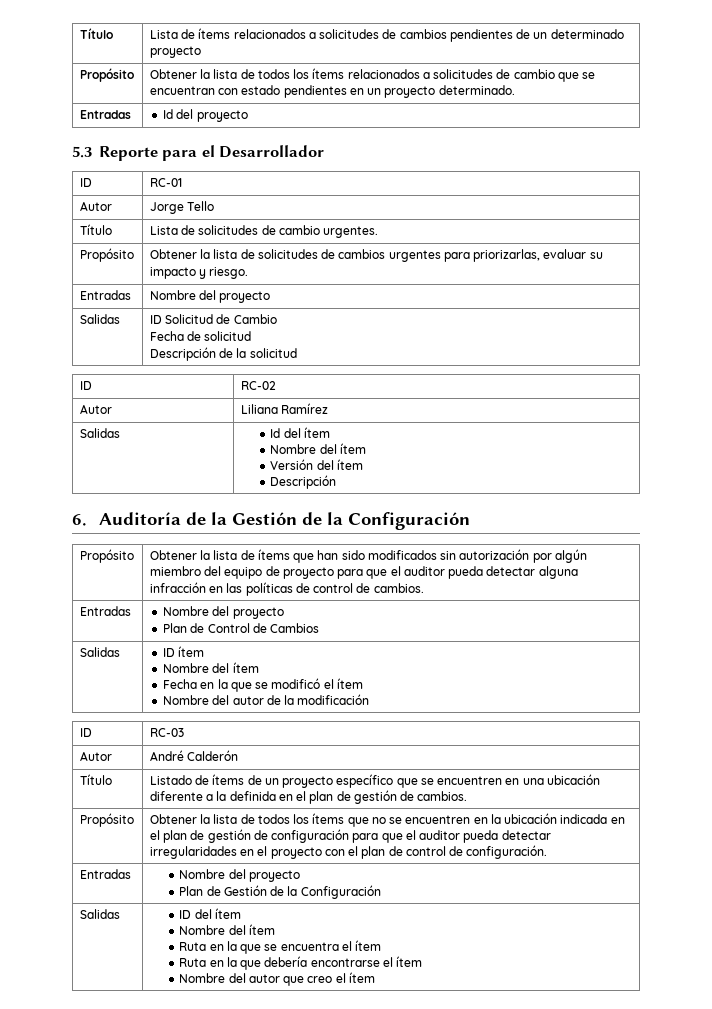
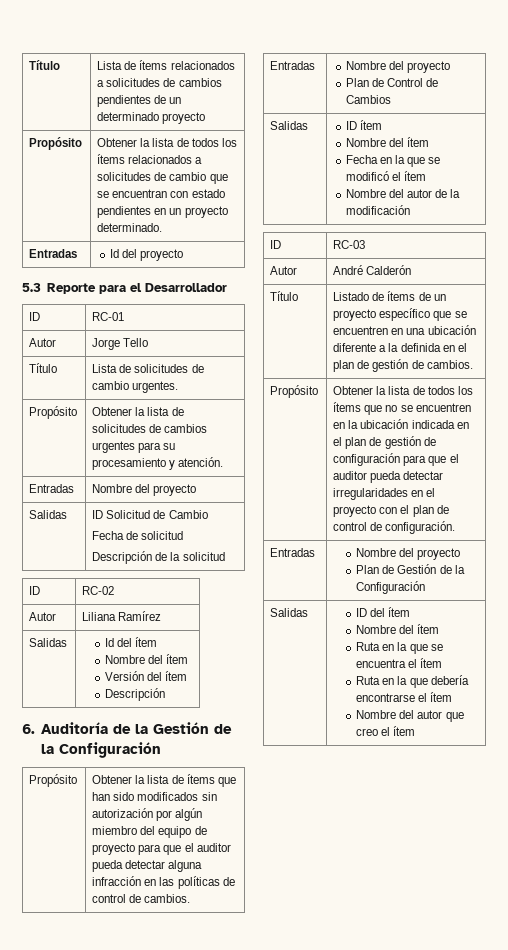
- Propósito | Obtener la lista de solicitudes de cambios urgentes para priorizarlas, evaluar su impacto y riesgo.
+ Propósito | Obtener la lista de solicitudes de cambios urgentes para su procesamiento y atención.

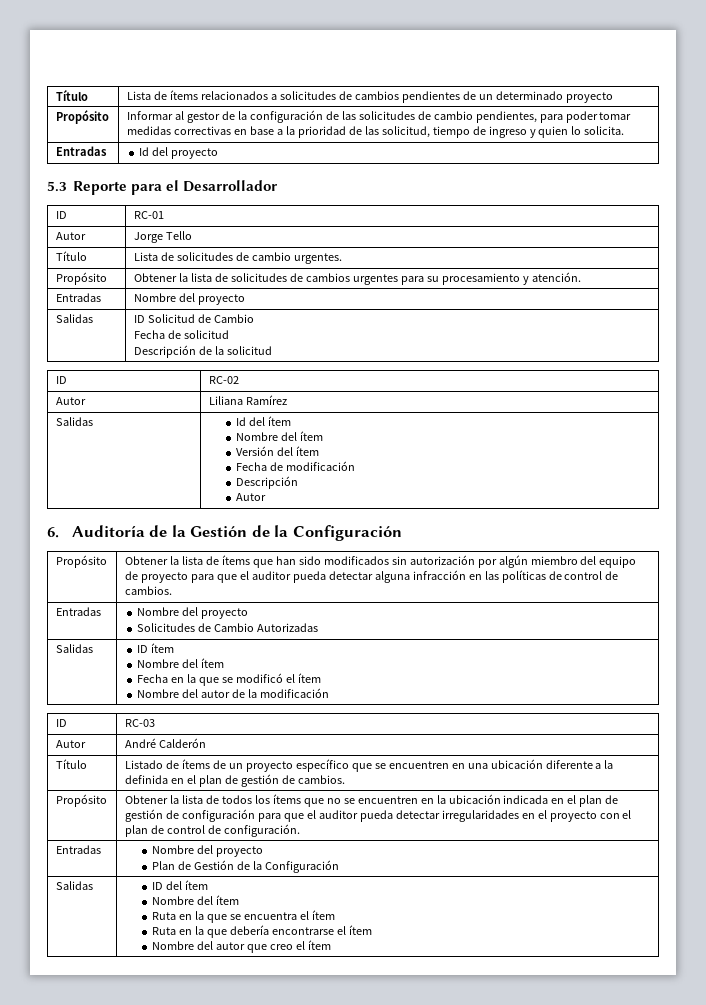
- Propósito | Obtener la lista de todos los ítems relacionados a solicitudes de cambio que se encuentran con estado pendientes en un proyecto determinado.
+ Propósito | Informar al gestor de la configuración de las solicitudes de cambio pendientes, para poder tomar medidas correctivas en base a la prioridad de las solicitud, tiempo de ingreso y quien lo solicita.
  Salidas | Id del ítem
  Nombre del ítem
  Versión del ítem
+ Fecha de modificación
  Descripción
+ Autor
  Propósito | Obtener la lista de ítems que han sido modificados sin autorización por algún miembro del equipo de proyecto para que el auditor pueda detectar alguna infracción en las políticas de control de cambios.
  Entradas | Nombre del proyecto
- Plan de Control de Cambios
+ Solicitudes de Cambio Autorizadas

